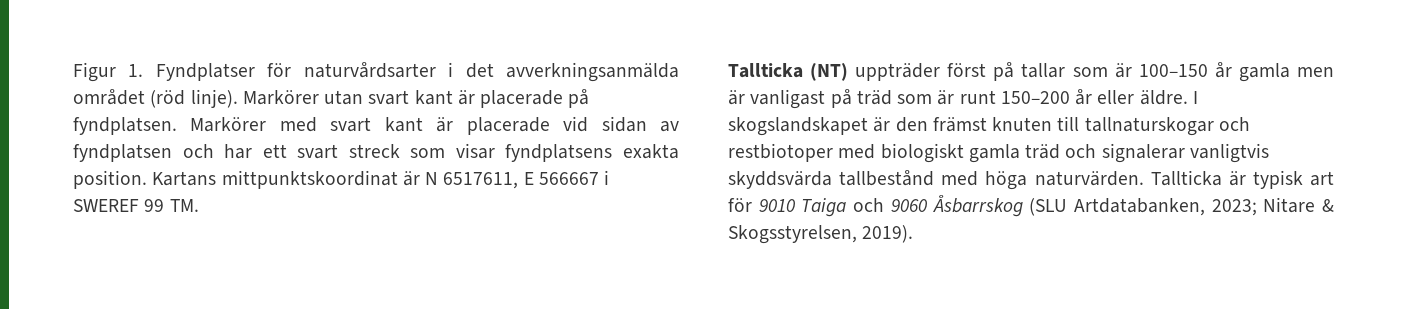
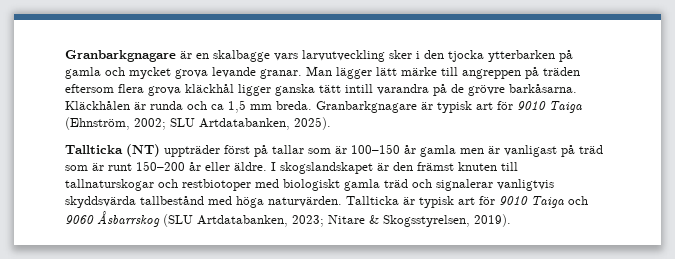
- Figur 1. Fyndplatser för naturvårdsarter i det avverkningsanmälda området (röd linje). Markörer utan svart kant är placerade på fyndplatsen. Markörer med svart kant är placerade vid sidan av fyndplatsen och har ett svart streck som visar fyndplatsens exakta position. Kartans mittpunktskoordinat är N 6517611, E 566667 i SWEREF 99 TM.
+ Granbarkgnagare är en skalbagge vars larvutveckling sker i den tjocka ytterbarken på gamla och mycket grova levande granar. Man lägger lätt märke till angreppen på träden eftersom flera grova kläckhål ligger ganska tätt intill varandra på de grövre barkåsarna. Kläckhålen är runda och ca 1,5 mm breda. Granbarkgnagare är typisk art för 9010 Taiga (Ehnström, 2002; SLU Artdatabanken, 2025).

